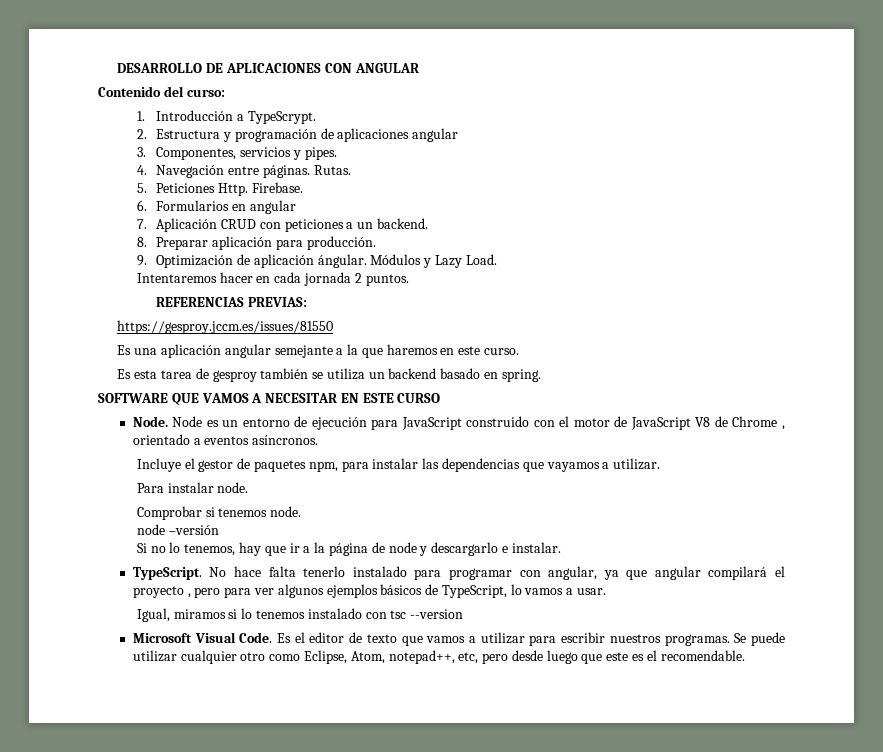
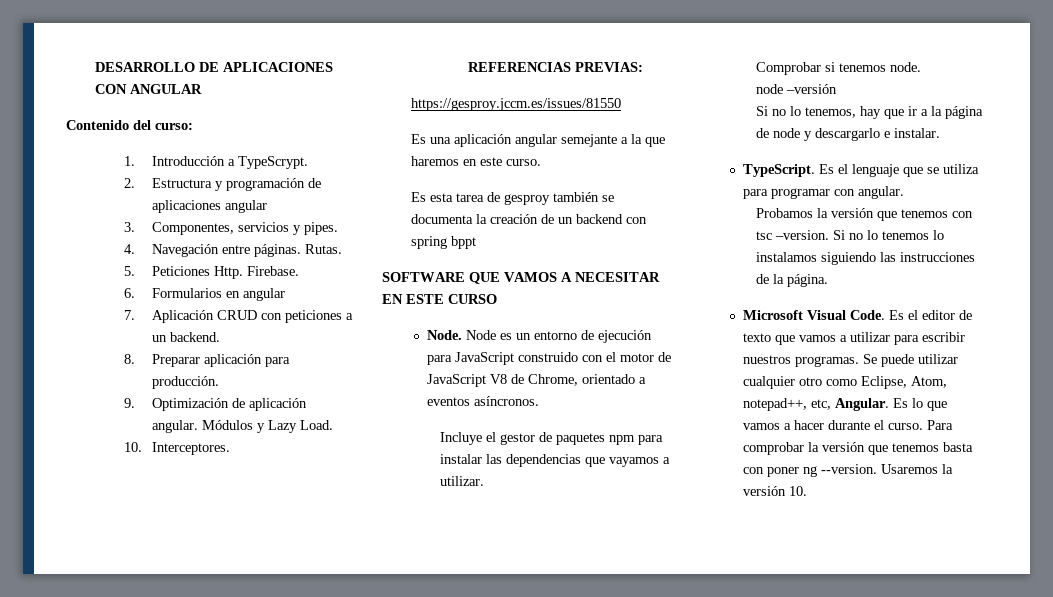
- 9. Optimización de aplicación ángular.
+ 9. Optimización de aplicación angular.
- Intentaremos hacer en cada jornada 2 puntos.
+ 10. Interceptores.
- Es esta tarea de gesproy también se utiliza un backend basado en spring.
+ Es esta tarea de gesproy también se documenta la creación de un backend con spring bppt
- Node es un entorno de ejecución para JavaScript construido con el motor de JavaScript V8 de Chrome , orientado a eventos asíncronos.
+ Node es un entorno de ejecución para JavaScript construido con el motor de JavaScript V8 de Chrome, orientado a eventos asíncronos.
- Incluye el gestor de paquetes npm, para instalar las dependencias que vayamos a utilizar.
+ Incluye el gestor de paquetes npm para instalar las dependencias que vayamos a utilizar.
- Para instalar node.
- No hace falta tenerlo instalado para programar con angular, ya que angular compilará el proyecto , pero para ver algunos ejemplos básicos de TypeScript, lo vamos a usar.
- Igual, miramos si lo tenemos instalado con tsc --version
+ Es el lenguaje que se utiliza para programar con angular.
+ Probamos la versión que tenemos con tsc –version. Si no lo tenemos lo instalamos siguiendo las instrucciones de la página.
- Se puede utilizar cualquier otro como Eclipse, Atom, notepad++, etc, pero desde luego que este es el recomendable.
+ Se puede utilizar cualquier otro como Eclipse, Atom, notepad++, etc, Angular. Es lo que vamos a hacer durante el curso. Para comprobar la versión que tenemos basta con poner ng --version. Usaremos la versión 10.

